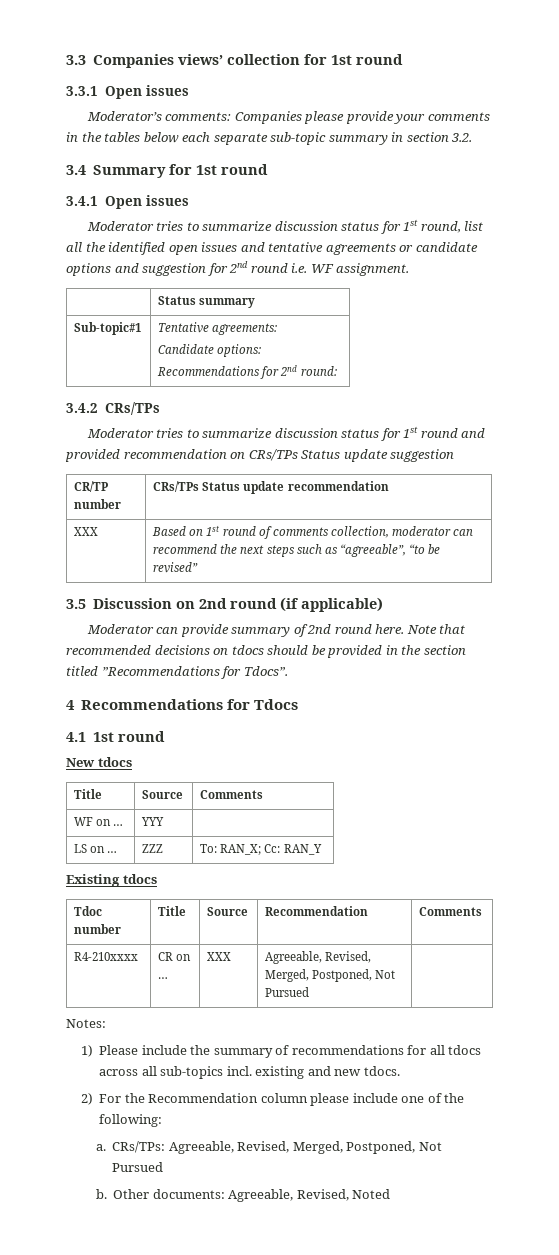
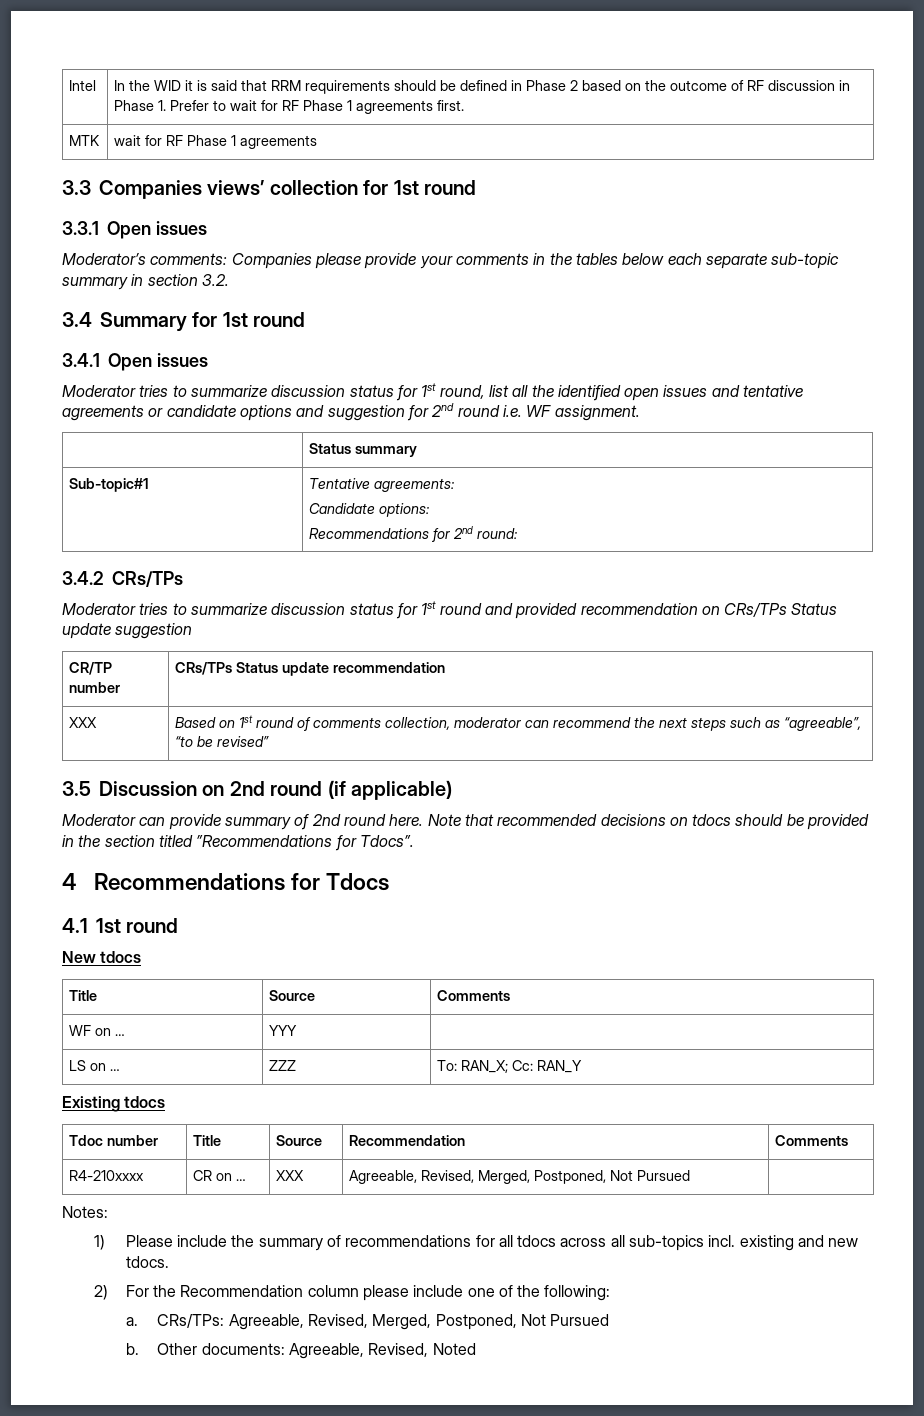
+ Intel | In the WID it is said that RRM requirements should be defined in Phase 2 based on the outcome of RF discussion in Phase 1. Prefer to wait for RF Phase 1 agreements first.
+ MTK | wait for RF Phase 1 agreements

